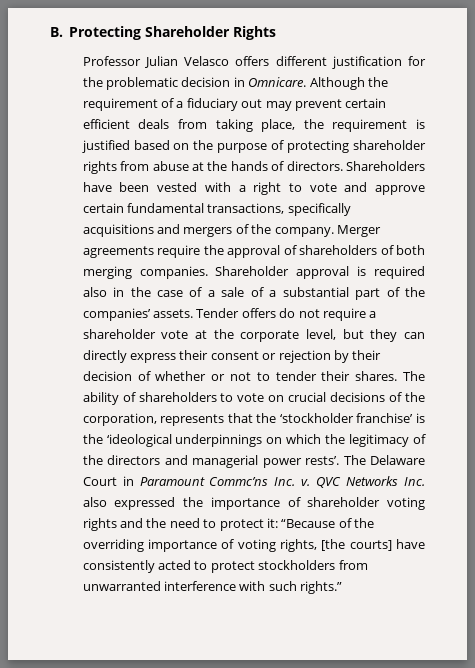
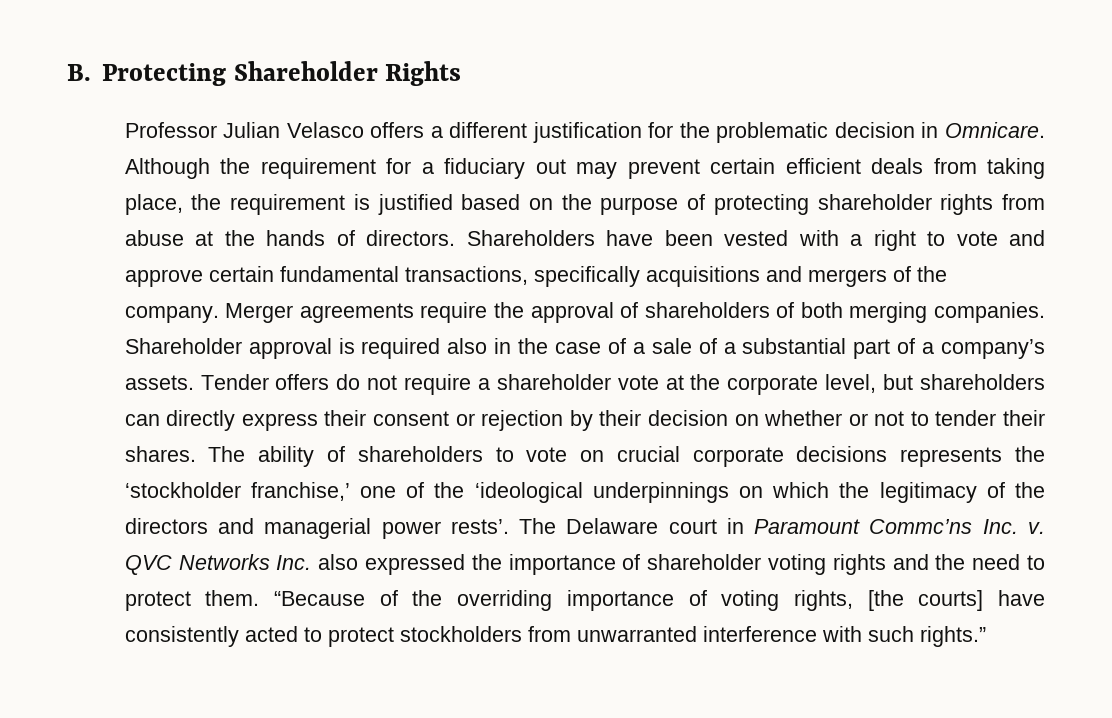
- Professor Julian Velasco offers different justification for the problematic decision in Omnicare.
+ Professor Julian Velasco offers a different justification for the problematic decision in Omnicare.
- Although the requirement of a fiduciary out may prevent certain efficient deals from taking place, the requirement is justified based on the purpose of protecting shareholder rights from abuse at the hands of directors.
+ Although the requirement for a fiduciary out may prevent certain efficient deals from taking place, the requirement is justified based on the purpose of protecting shareholder rights from abuse at the hands of directors.
- Shareholder approval is required also in the case of a sale of a substantial part of the companies’ assets.
+ Shareholder approval is required also in the case of a sale of a substantial part of a company’s assets.
- Tender offers do not require a shareholder vote at the corporate level, but they can directly express their consent or rejection by their decision of whether or not to tender their shares.
+ Tender offers do not require a shareholder vote at the corporate level, but shareholders can directly express their consent or rejection by their decision on whether or not to tender their shares.
- The ability of shareholders to vote on crucial decisions of the corporation, represents that the ‘stockholder franchise’ is the ‘ideological underpinnings on which the legitimacy of the directors and managerial power rests’.
+ The ability of shareholders to vote on crucial corporate decisions represents the ‘stockholder franchise,’ one of the ‘ideological underpinnings on which the legitimacy of the directors and managerial power rests’.
- The Delaware Court in Paramount Commc’ns Inc. v.
+ The Delaware court in Paramount Commc’ns Inc. v.
- QVC Networks Inc. also expressed the importance of shareholder voting rights and the need to protect it: “Because of the overriding importance of voting rights, [the courts] have consistently acted to protect stockholders from unwarranted interference with such rights.”
+ QVC Networks Inc. also expressed the importance of shareholder voting rights and the need to protect them. “Because of the overriding importance of voting rights, [the courts] have consistently acted to protect stockholders from unwarranted interference with such rights.”

